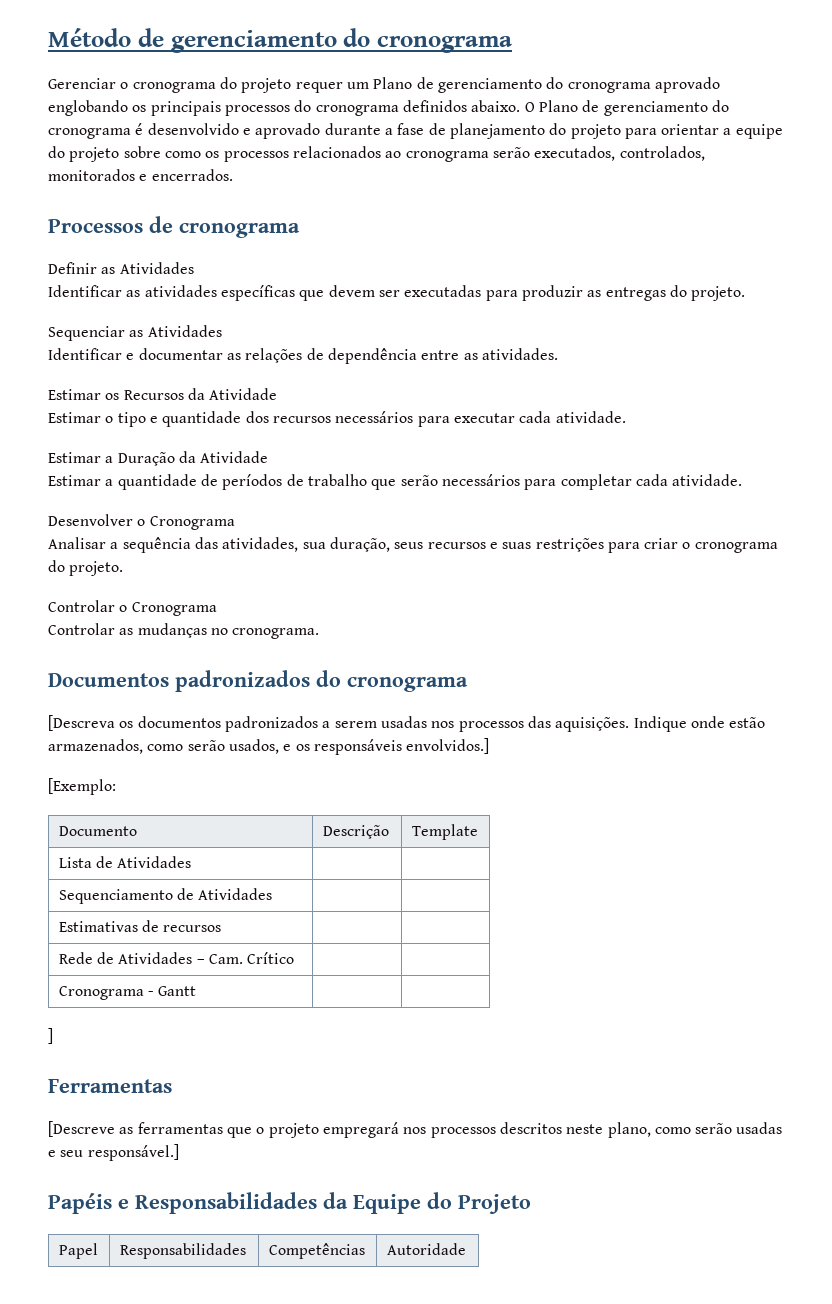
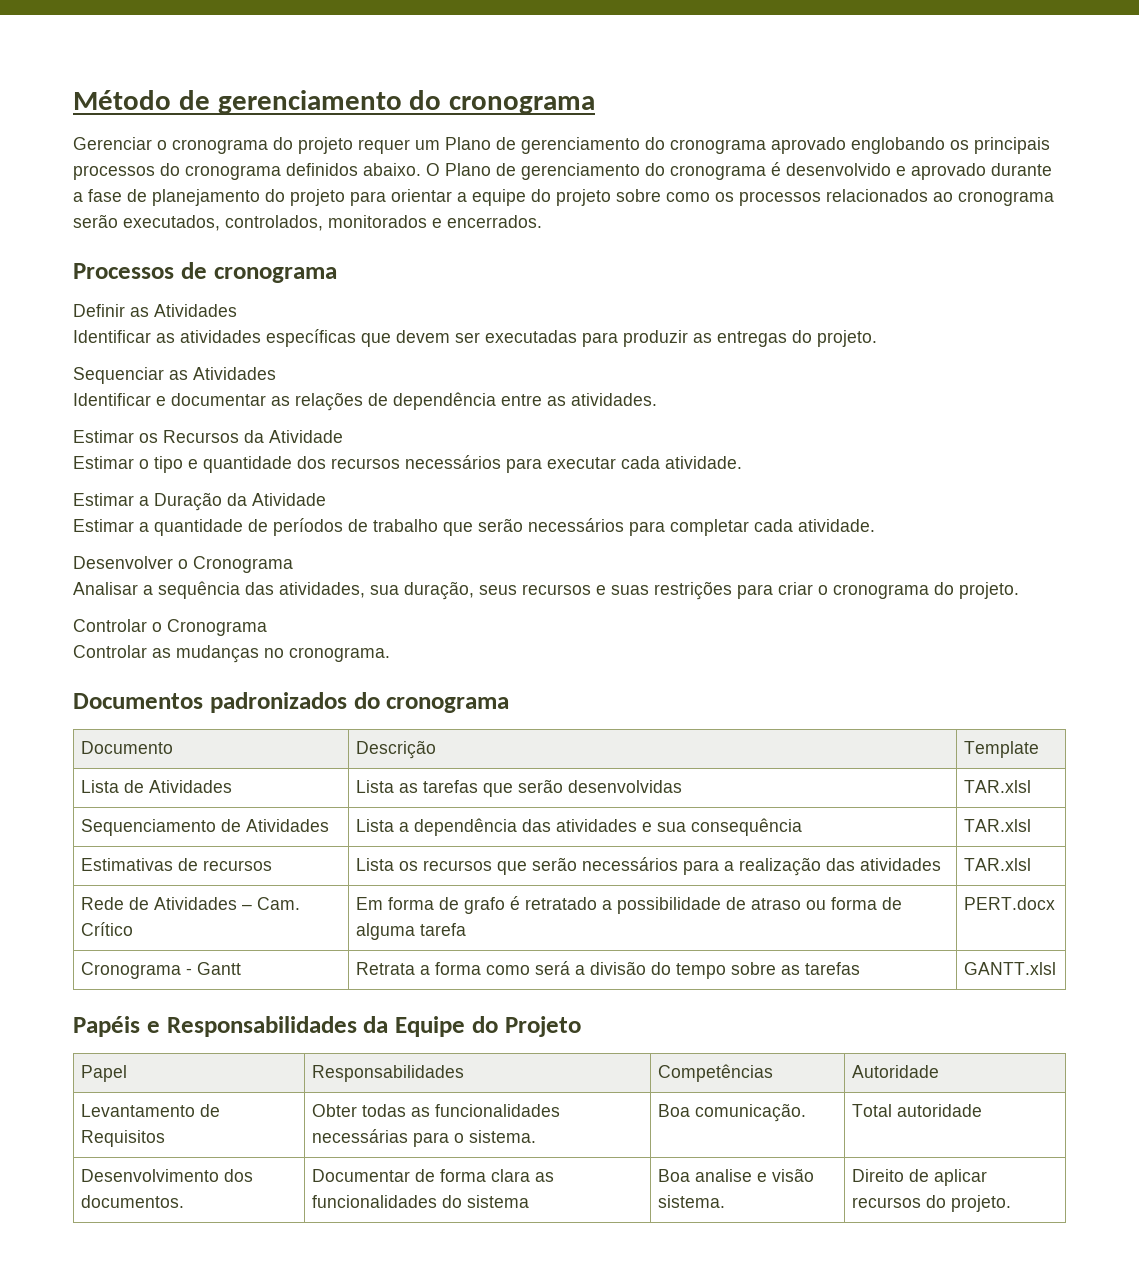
- [Descreva os documentos padronizados a serem usadas nos processos das aquisições. Indique onde estão armazenados, como serão usados, e os responsáveis envolvidos.]
- [Exemplo:
- Lista de Atividades | |
- Sequenciamento de Atividades | |
- Estimativas de recursos | |
+ Lista de Atividades | Lista as tarefas que serão desenvolvidas | TAR.xlsl
+ Sequenciamento de Atividades | Lista a dependência das atividades e sua consequência | TAR.xlsl
+ Estimativas de recursos | Lista os recursos que serão necessários para a realização das atividades | TAR.xlsl
- Rede de Atividades – Cam. Crítico | |
- Cronograma - Gantt | |
- ]
- Ferramentas
- [Descreve as ferramentas que o projeto empregará nos processos descritos neste plano, como serão usadas e seu responsável.]
+ Rede de Atividades – Cam. Crítico | Em forma de grafo é retratado a possibilidade de atraso ou forma de alguma tarefa | PERT.docx
+ Cronograma - Gantt | Retrata a forma como será a divisão do tempo sobre as tarefas | GANTT.xlsl
+ Levantamento de Requisitos | Obter todas as funcionalidades necessárias para o sistema. | Boa comunicação. | Total autoridade
+ Desenvolvimento dos documentos. | Documentar de forma clara as funcionalidades do sistema | Boa analise e visão sistema. | Direito de aplicar recursos do projeto.

